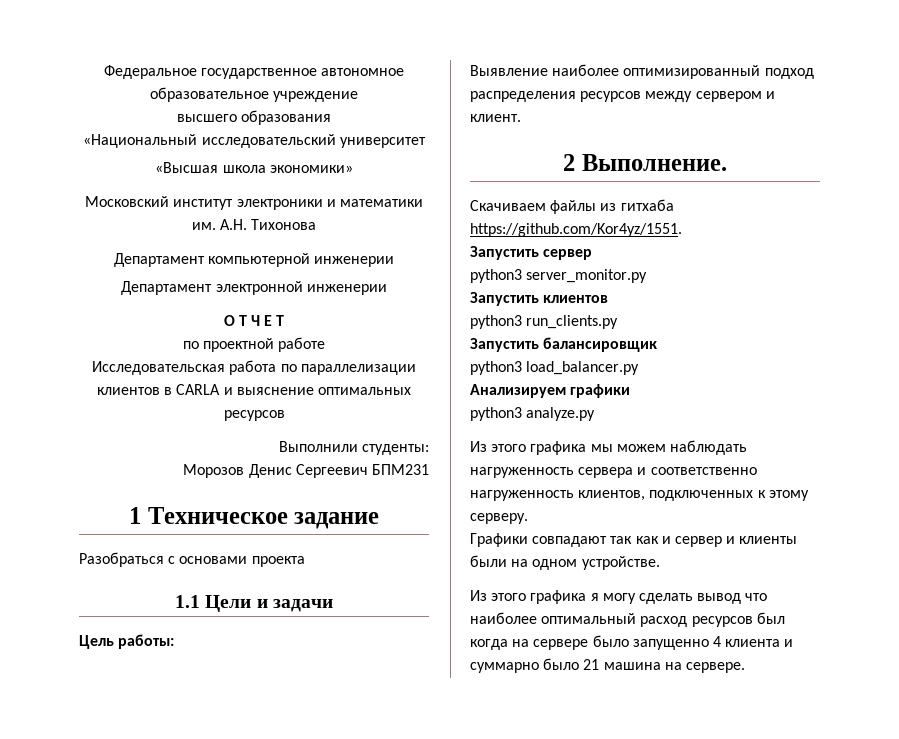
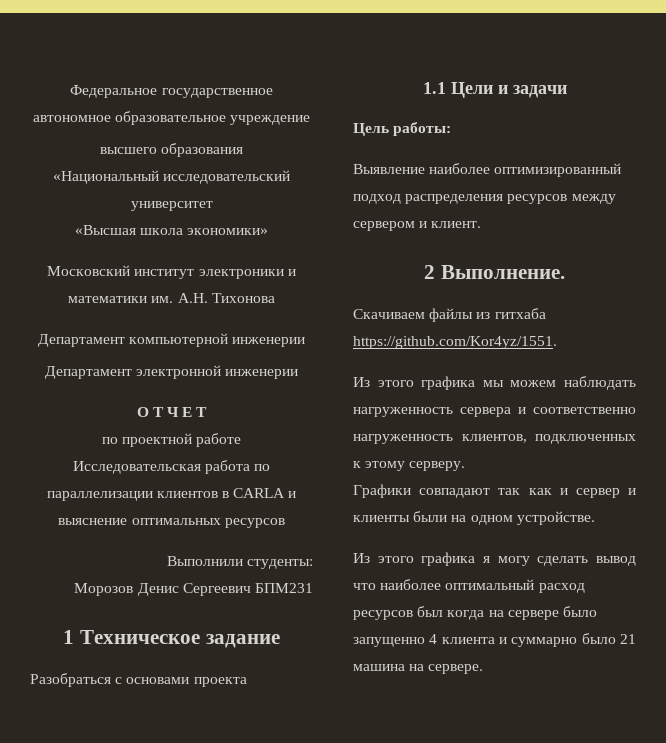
- Запустить сервер
- python3 server_monitor.py
- Запустить клиентов
- python3 run_clients.py
- Запустить балансировщик
- python3 load_balancer.py
- Анализируем графики
- python3 analyze.py

